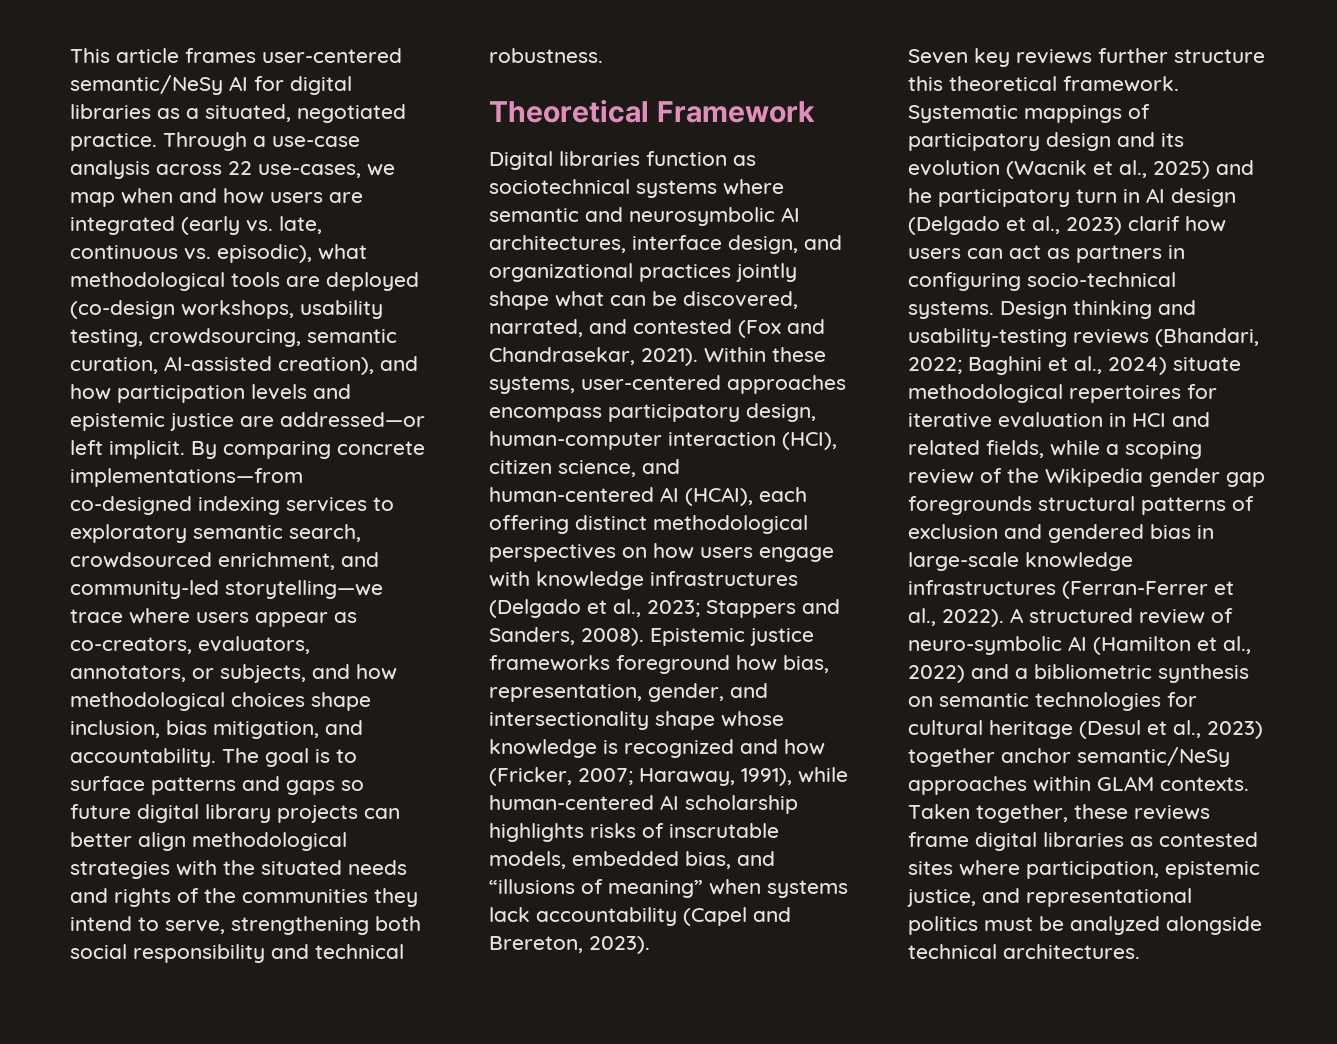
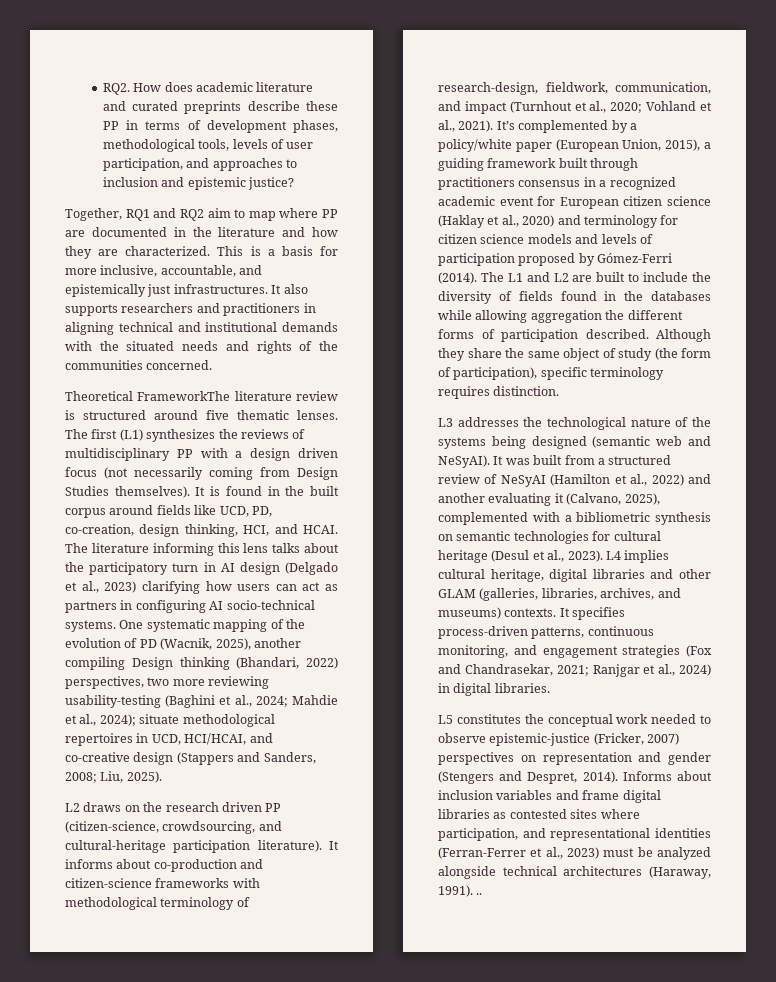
- This article frames user-centered semantic/NeSy AI for digital libraries as a situated, negotiated practice. Through a use-case analysis across 22 use-cases, we map when and how users are integrated (early vs. late, continuous vs. episodic), what methodological tools are deployed (co-design workshops, usability testing, crowdsourcing, semantic curation, AI-assisted creation), and how participation levels and epistemic justice are addressed—or left implicit. By comparing concrete implementations—from co-designed indexing services to exploratory semantic search, crowdsourced enrichment, and community-led storytelling—we trace where users appear as co-creators, evaluators, annotators, or subjects, and how methodological choices shape inclusion, bias mitigation, and accountability. The goal is to surface patterns and gaps so future digital library projects can better align methodological strategies with the situated needs and rights of the communities they intend to serve, strengthening both social responsibility and technical robustness.
- Theoretical Framework
- Digital libraries function as sociotechnical systems where semantic and neurosymbolic AI architectures, interface design, and organizational practices jointly shape what can be discovered, narrated, and contested (Fox and Chandrasekar, 2021). Within these systems, user-centered approaches encompass participatory design, human-computer interaction (HCI), citizen science, and human-centered AI (HCAI), each offering distinct methodological perspectives on how users engage with knowledge infrastructures (Delgado et al., 2023; Stappers and Sanders, 2008). Epistemic justice frameworks foreground how bias, representation, gender, and intersectionality shape whose knowledge is recognized and how (Fricker, 2007; Haraway, 1991), while human-centered AI scholarship highlights risks of inscrutable models, embedded bias, and “illusions of meaning” when systems lack accountability (Capel and Brereton, 2023).
- Seven key reviews further structure this theoretical framework. Systematic mappings of participatory design and its evolution (Wacnik et al., 2025) and he participatory turn in AI design (Delgado et al., 2023) clarif how users can act as partners in configuring socio-technical systems.
+ RQ2. How does academic literature and curated preprints describe these PP in terms of development phases, methodological tools, levels of user participation, and approaches to inclusion and epistemic justice?
+ Together, RQ1 and RQ2 aim to map where PP are documented in the literature and how they are characterized. This is a basis for more inclusive, accountable, and epistemically just infrastructures. It also supports researchers and practitioners in aligning technical and institutional demands with the situated needs and rights of the communities concerned.
+ Theoretical FrameworkThe literature review is structured around five thematic lenses. The first (L1) synthesizes the reviews of multidisciplinary PP with a design driven focus (not necessarily coming from Design Studies themselves). It is found in the built corpus around fields like UCD, PD, co‑creation, design thinking, HCI, and HCAI. The literature informing this lens talks about the participatory turn in AI design (Delgado et al., 2023) clarifying how users can act as partners in configuring AI socio-technical systems.
- Design thinking and usability-testing reviews (Bhandari, 2022; Baghini et al., 2024) situate methodological repertoires for iterative evaluation in HCI and related fields, while a scoping review of the Wikipedia gender gap foregrounds structural patterns of exclusion and gendered bias in large-scale knowledge infrastructures (Ferran-Ferrer et al., 2022). A structured review of neuro-symbolic AI (Hamilton et al., 2022) and a bibliometric synthesis on semantic technologies for cultural heritage (Desul et al., 2023) together anchor semantic/NeSy approaches within GLAM contexts. Taken together, these reviews frame digital libraries as contested sites where participation, epistemic justice, and representational politics must be analyzed alongside technical architectures.
+ One systematic mapping of the evolution of PD (Wacnik, 2025), another compiling Design thinking (Bhandari, 2022) perspectives, two more reviewing usability-testing (Baghini et al., 2024; Mahdie et al., 2024); situate methodological repertoires in UCD, HCI/HCAI, and co‑creative design (Stappers and Sanders, 2008; Liu, 2025).
+ L2 draws on the research driven PP (citizen‑science, crowdsourcing, and cultural‑heritage participation literature). It informs about co‑production and citizen‑science frameworks with methodological terminology of research-design, fieldwork, communication, and impact (Turnhout et al., 2020; Vohland et al., 2021). It’s complemented by a policy/white paper (European Union, 2015), a guiding framework built through practitioners consensus in a recognized academic event for European citizen science (Haklay et al., 2020) and terminology for citizen science models and levels of participation proposed by Gómez-Ferri (2014). The L1 and L2 are built to include the diversity of fields found in the databases while allowing aggregation the different forms of participation described. Although they share the same object of study (the form of participation), specific terminology requires distinction.
+ L3 addresses the technological nature of the systems being designed (semantic web and NeSyAI). It was built from a structured review of NeSyAI (Hamilton et al., 2022) and another evaluating it (Calvano, 2025), complemented with a bibliometric synthesis on semantic technologies for cultural heritage (Desul et al., 2023). L4 implies cultural heritage, digital libraries and other GLAM (galleries, libraries, archives, and museums) contexts. It specifies process‑driven patterns, continuous monitoring, and engagement strategies (Fox and Chandrasekar, 2021; Ranjgar et al., 2024) in digital libraries.
+ L5 constitutes the conceptual work needed to observe epistemic‑justice (Fricker, 2007) perspectives on representation and gender (Stengers and Despret, 2014). Informs about inclusion variables and frame digital libraries as contested sites where participation, and representational identities (Ferran-Ferrer et al., 2023) must be analyzed alongside technical architectures (Haraway, 1991). ..

